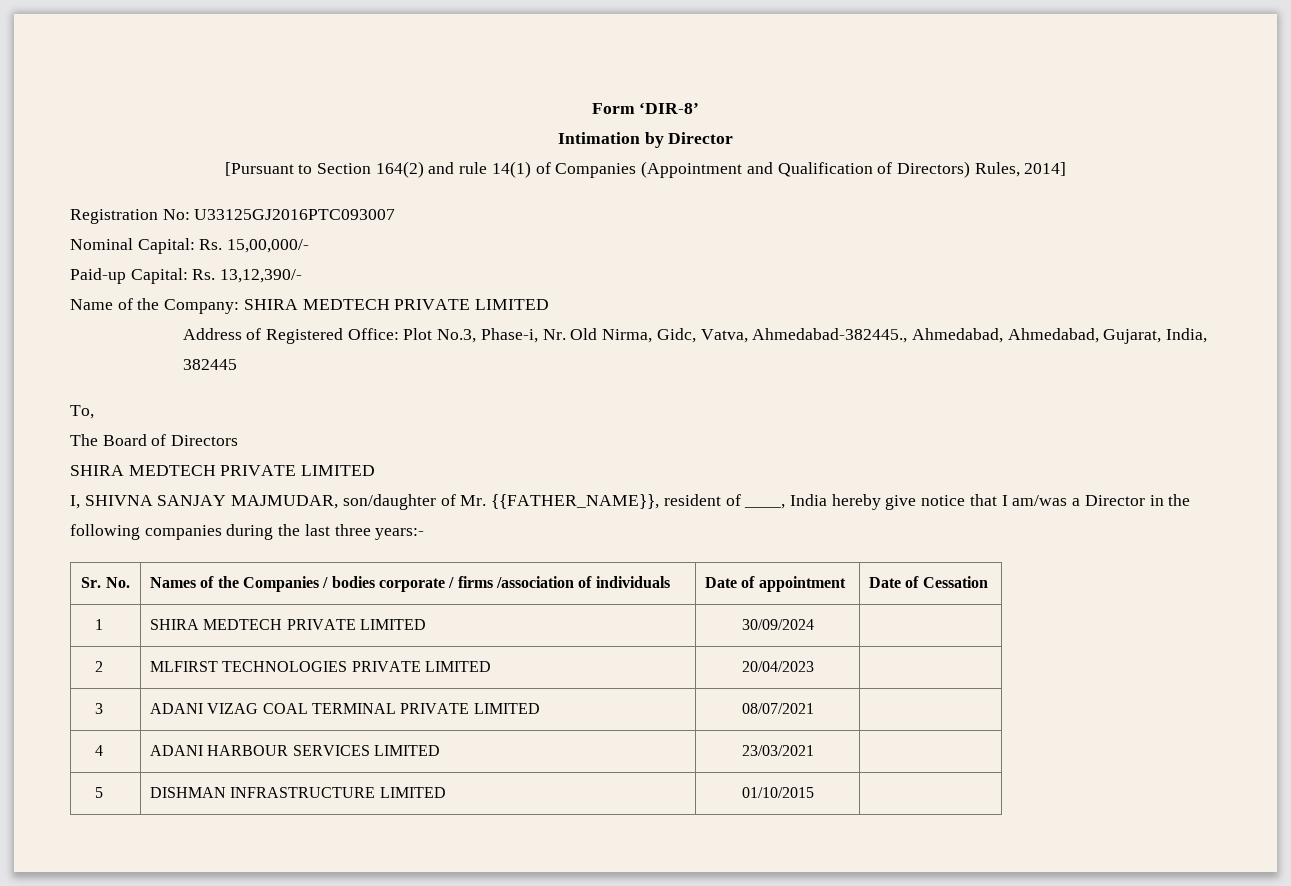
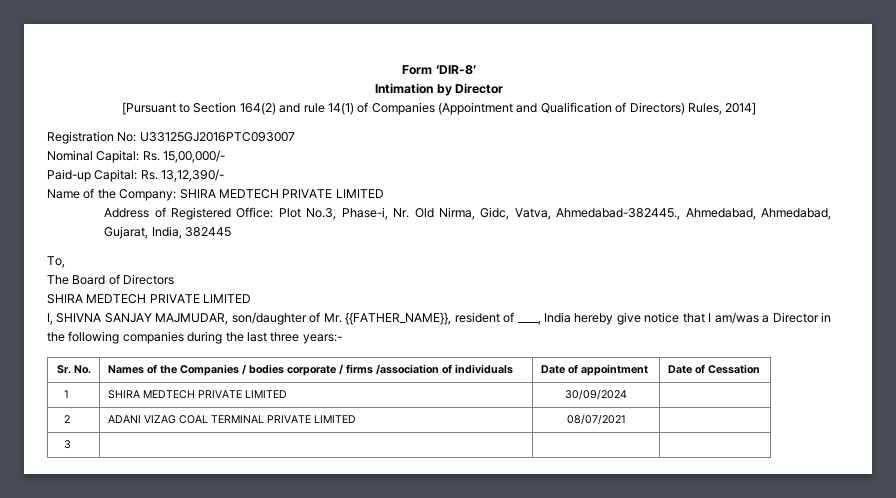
- 2 | MLFIRST TECHNOLOGIES PRIVATE LIMITED | 20/04/2023 |
- 3 | ADANI VIZAG COAL TERMINAL PRIVATE LIMITED | 08/07/2021 |
+ 2 | ADANI VIZAG COAL TERMINAL PRIVATE LIMITED | 08/07/2021 |
- 4 | ADANI HARBOUR SERVICES LIMITED | 23/03/2021 |
- 5 | DISHMAN INFRASTRUCTURE LIMITED | 01/10/2015 |
+ 3 | | |

